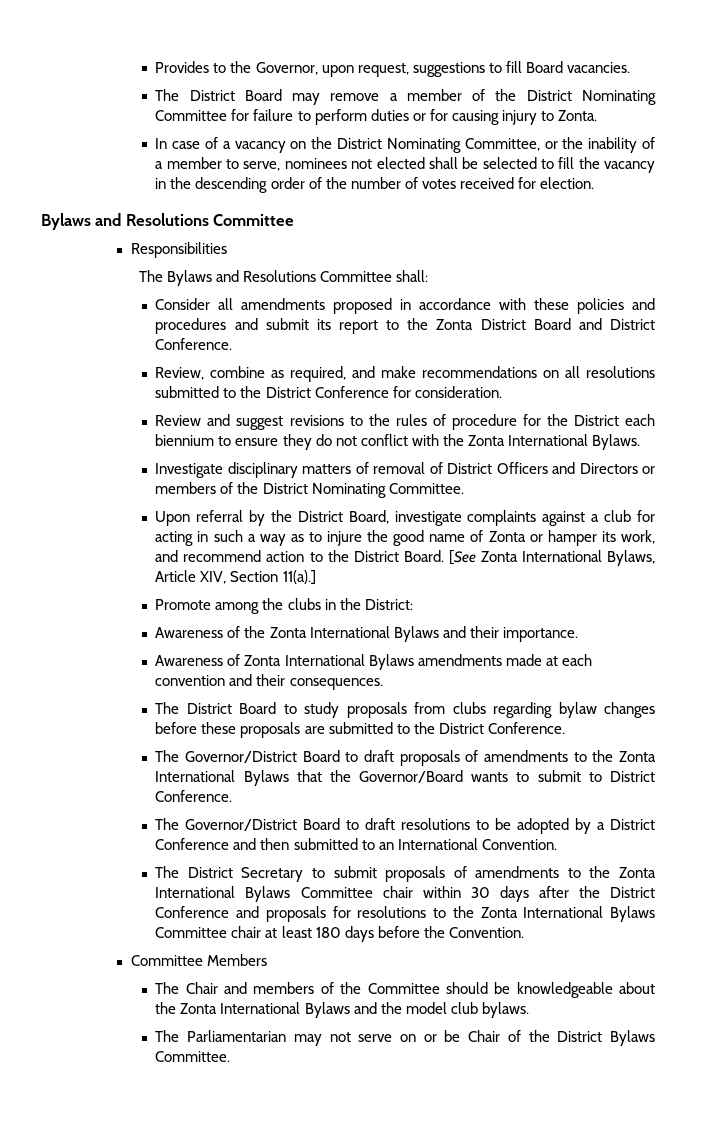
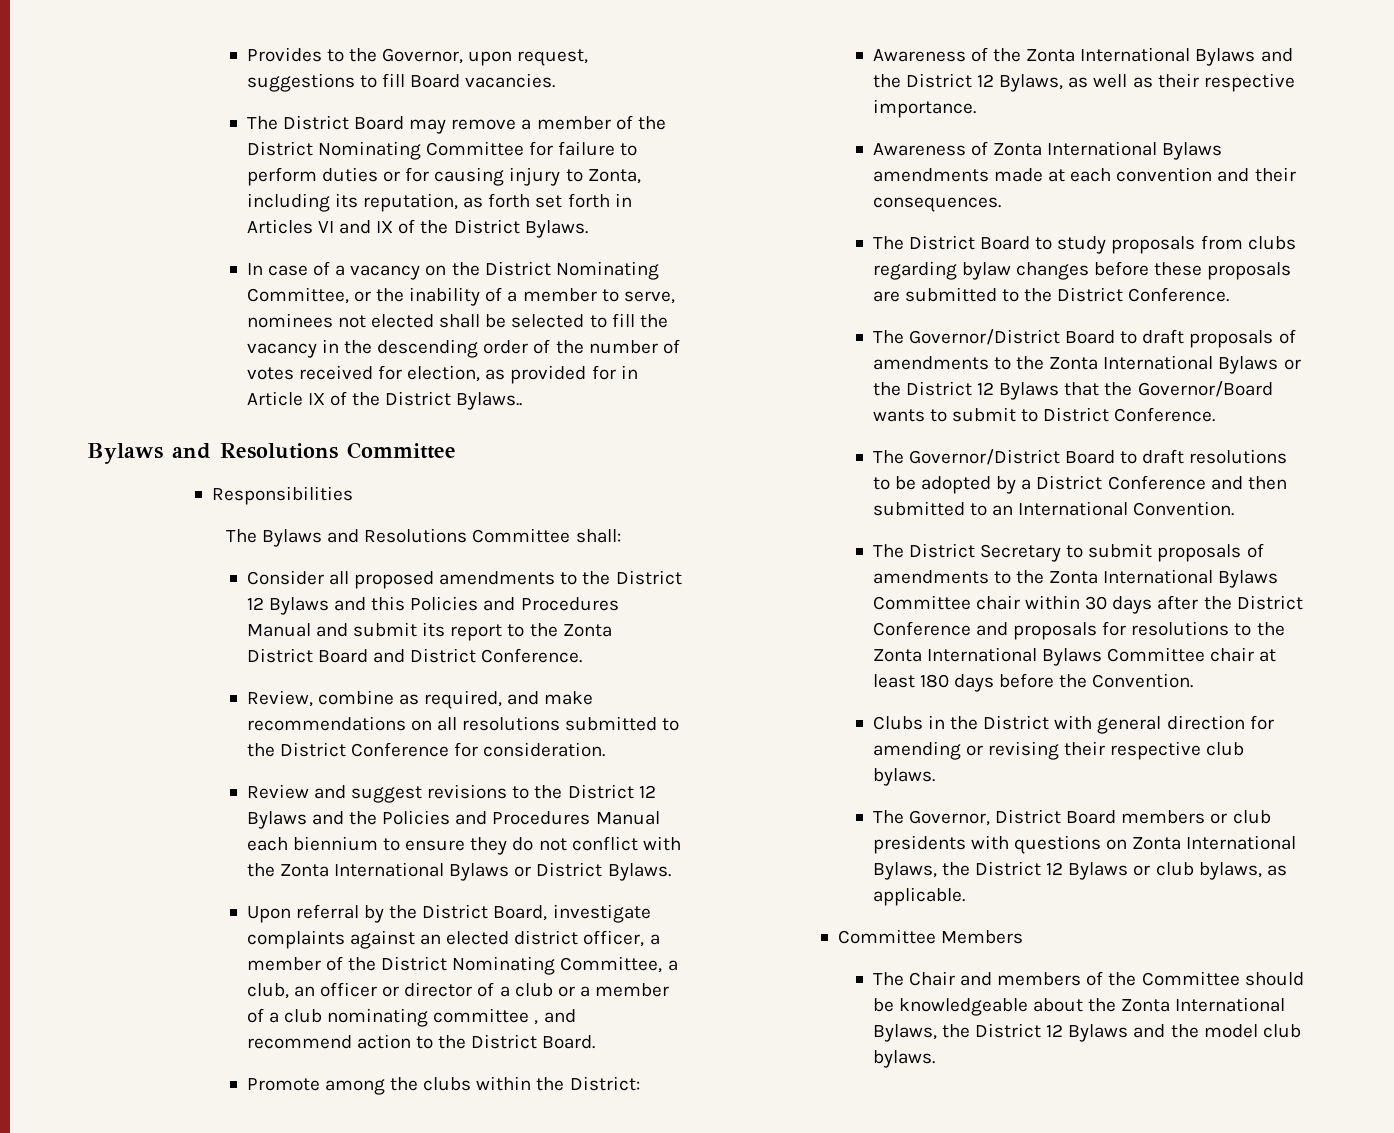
- The District Board may remove a member of the District Nominating Committee for failure to perform duties or for causing injury to Zonta.
+ The District Board may remove a member of the District Nominating Committee for failure to perform duties or for causing injury to Zonta, including its reputation, as forth set forth in Articles VI and IX of the District Bylaws.
- In case of a vacancy on the District Nominating Committee, or the inability of a member to serve, nominees not elected shall be selected to fill the vacancy in the descending order of the number of votes received for election.
+ In case of a vacancy on the District Nominating Committee, or the inability of a member to serve, nominees not elected shall be selected to fill the vacancy in the descending order of the number of votes received for election, as provided for in Article IX of the District Bylaws..
- Consider all amendments proposed in accordance with these policies and procedures and submit its report to the Zonta District Board and District Conference.
+ Consider all proposed amendments to the District 12 Bylaws and this Policies and Procedures Manual and submit its report to the Zonta District Board and District Conference.
- Review and suggest revisions to the rules of procedure for the District each biennium to ensure they do not conflict with the Zonta International Bylaws.
- Investigate disciplinary matters of removal of District Officers and Directors or members of the District Nominating Committee.
+ Review and suggest revisions to the District 12 Bylaws and the Policies and Procedures Manual each biennium to ensure they do not conflict with the Zonta International Bylaws or District Bylaws.
- Upon referral by the District Board, investigate complaints against a club for acting in such a way as to injure the good name of Zonta or hamper its work, and recommend action to the District Board. [See Zonta International Bylaws, Article XIV, Section 11(a).]
+ Upon referral by the District Board, investigate complaints against an elected district officer, a member of the District Nominating Committee, a club, an officer or director of a club or a member of a club nominating committee , and recommend action to the District Board.
- Promote among the clubs in the District:
+ Promote among the clubs within the District:
- Awareness of the Zonta International Bylaws and their importance.
+ Awareness of the Zonta International Bylaws and the District 12 Bylaws, as well as their respective importance.
- The Governor/District Board to draft proposals of amendments to the Zonta International Bylaws that the Governor/Board wants to submit to District Conference.
+ The Governor/District Board to draft proposals of amendments to the Zonta International Bylaws or the District 12 Bylaws that the Governor/Board wants to submit to District Conference.
+ Clubs in the District with general direction for amending or revising their respective club bylaws.
+ The Governor, District Board members or club presidents with questions on Zonta International Bylaws, the District 12 Bylaws or club bylaws, as applicable.
- The Chair and members of the Committee should be knowledgeable about the Zonta International Bylaws and the model club bylaws.
+ The Chair and members of the Committee should be knowledgeable about the Zonta International Bylaws, the District 12 Bylaws and the model club bylaws.
- The Parliamentarian may not serve on or be Chair of the District Bylaws Committee.

